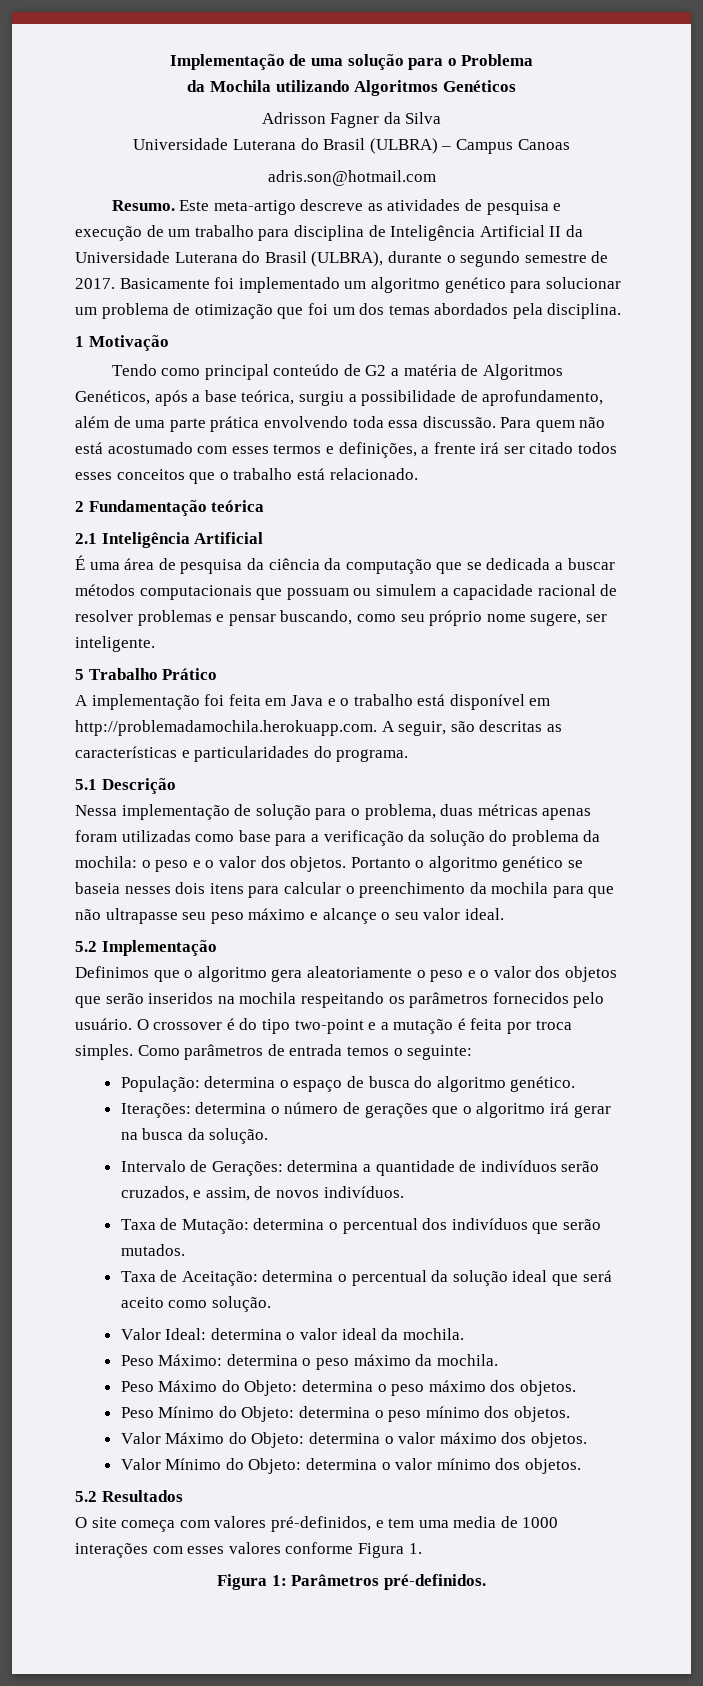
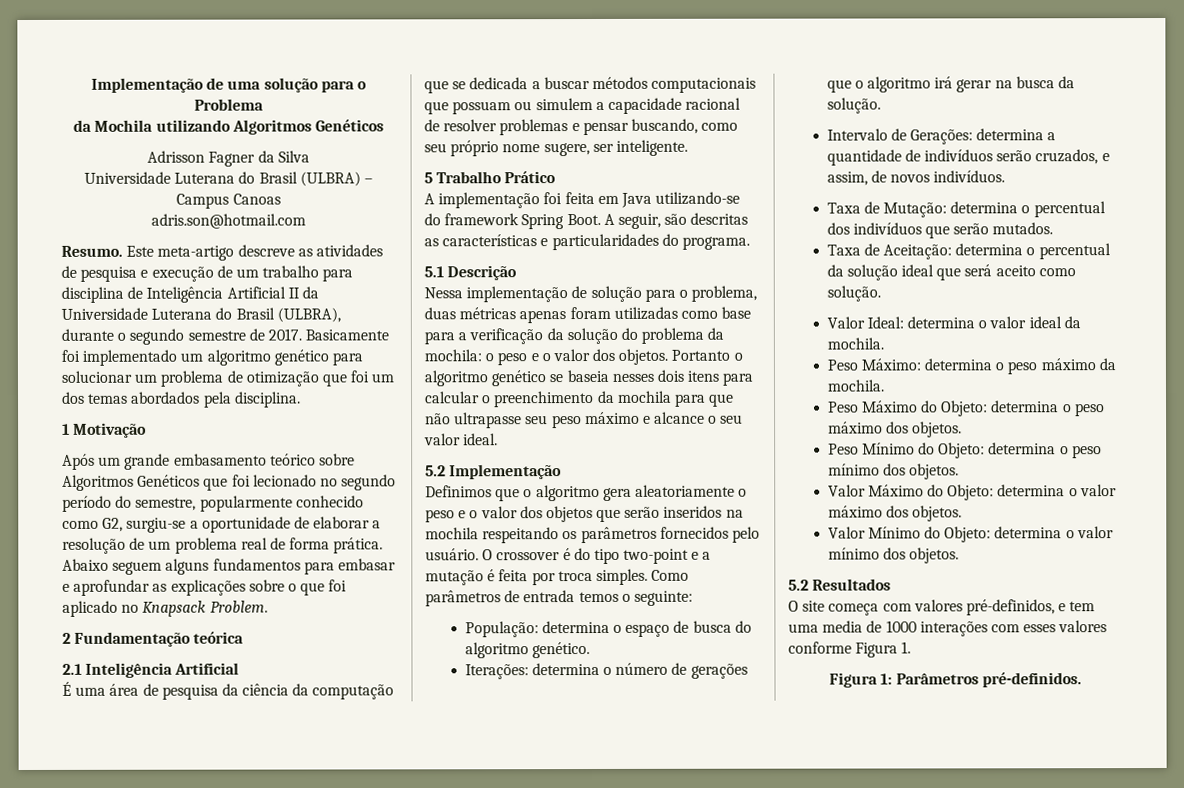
- Tendo como principal conteúdo de G2 a matéria de Algoritmos Genéticos, após a base teórica, surgiu a possibilidade de aprofundamento, além de uma parte prática envolvendo toda essa discussão. Para quem não está acostumado com esses termos e definições, a frente irá ser citado todos esses conceitos que o trabalho está relacionado.
+ Após um grande embasamento teórico sobre Algoritmos Genéticos que foi lecionado no segundo período do semestre, popularmente conhecido como G2, surgiu-se a oportunidade de elaborar a resolução de um problema real de forma prática. Abaixo seguem alguns fundamentos para embasar e aprofundar as explicações sobre o que foi aplicado no Knapsack Problem.
- A implementação foi feita em Java e o trabalho está disponível em http://problemadamochila.herokuapp.com. A seguir, são descritas as características e particularidades do programa.
+ A implementação foi feita em Java utilizando-se do framework Spring Boot. A seguir, são descritas as características e particularidades do programa.
- Portanto o algoritmo genético se baseia nesses dois itens para calcular o preenchimento da mochila para que não ultrapasse seu peso máximo e alcançe o seu valor ideal.
+ Portanto o algoritmo genético se baseia nesses dois itens para calcular o preenchimento da mochila para que não ultrapasse seu peso máximo e alcance o seu valor ideal.

